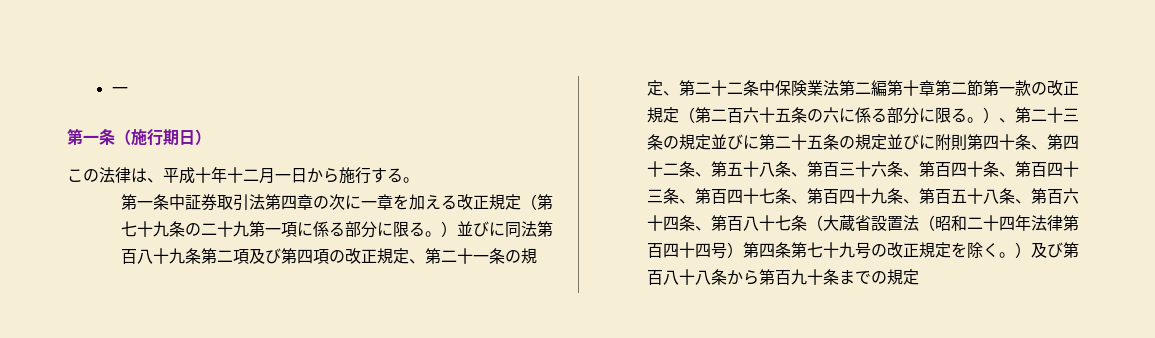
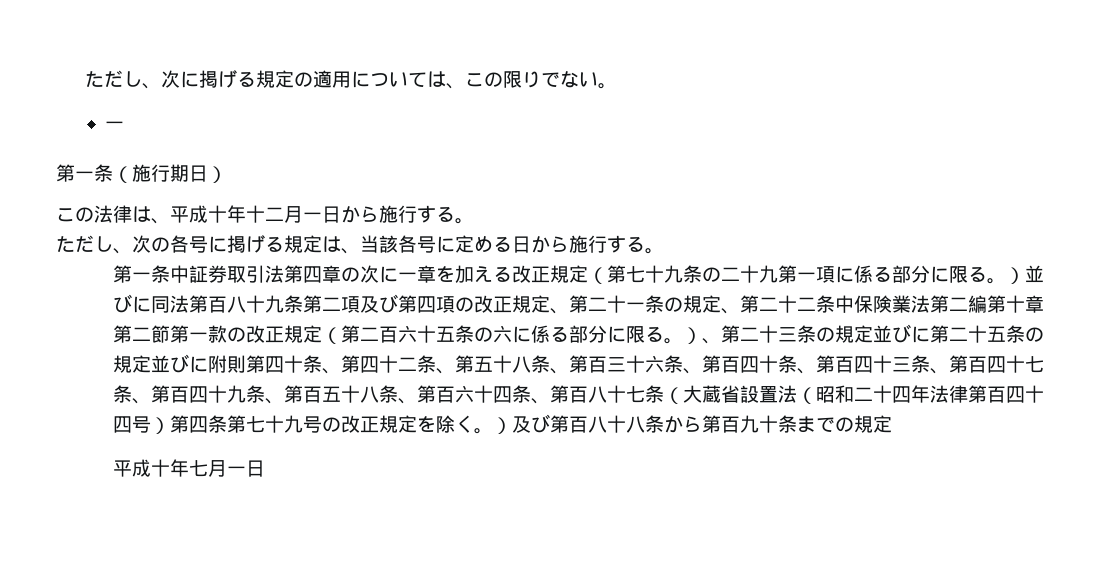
+ ただし、次に掲げる規定の適用については、この限りでない。
+ ただし、次の各号に掲げる規定は、当該各号に定める日から施行する。
+ 平成十年七月一日

